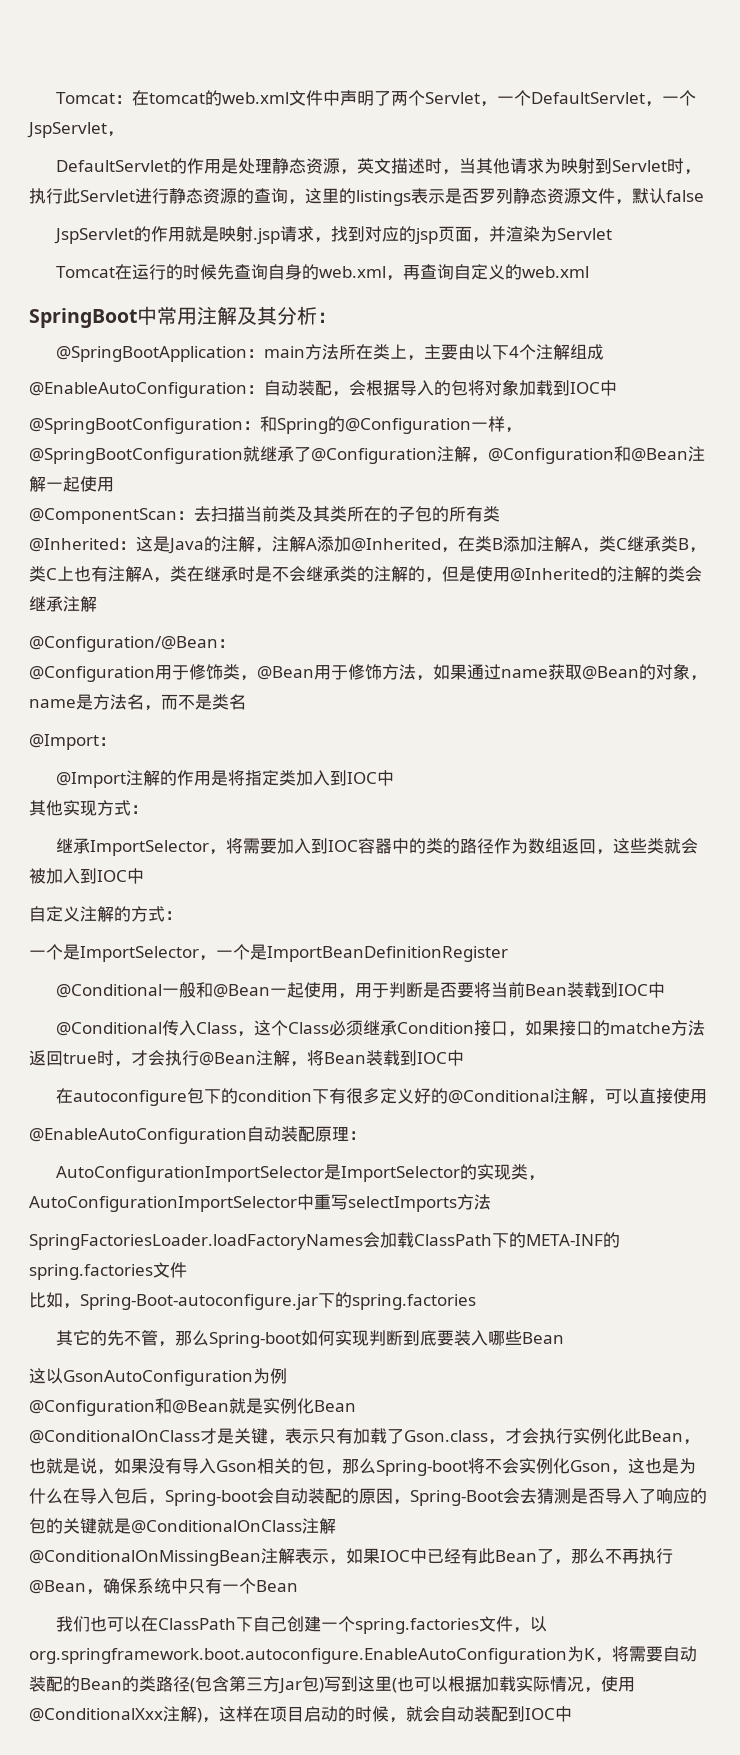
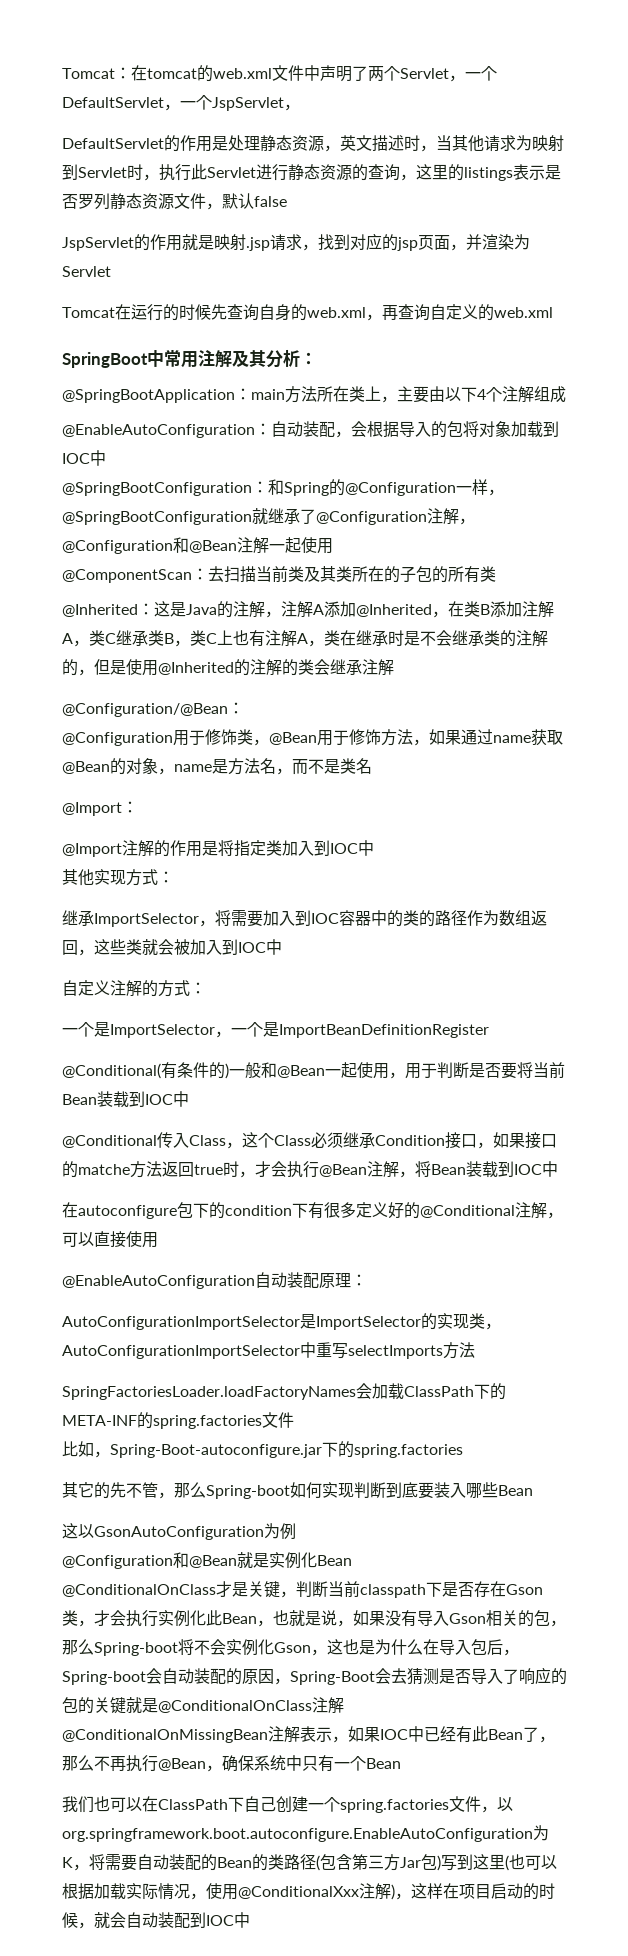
- @Conditional一般和@Bean一起使用，用于判断是否要将当前Bean装载到IOC中
+ @Conditional(有条件的)一般和@Bean一起使用，用于判断是否要将当前Bean装载到IOC中
- @ConditionalOnClass才是关键，表示只有加载了Gson.class，才会执行实例化此Bean，也就是说，如果没有导入Gson相关的包，那么Spring-boot将不会实例化Gson，这也是为什么在导入包后，Spring-boot会自动装配的原因，Spring-Boot会去猜测是否导入了响应的包的关键就是@ConditionalOnClass注解
+ @ConditionalOnClass才是关键，判断当前classpath下是否存在Gson类，才会执行实例化此Bean，也就是说，如果没有导入Gson相关的包，那么Spring-boot将不会实例化Gson，这也是为什么在导入包后，Spring-boot会自动装配的原因，Spring-Boot会去猜测是否导入了响应的包的关键就是@ConditionalOnClass注解

